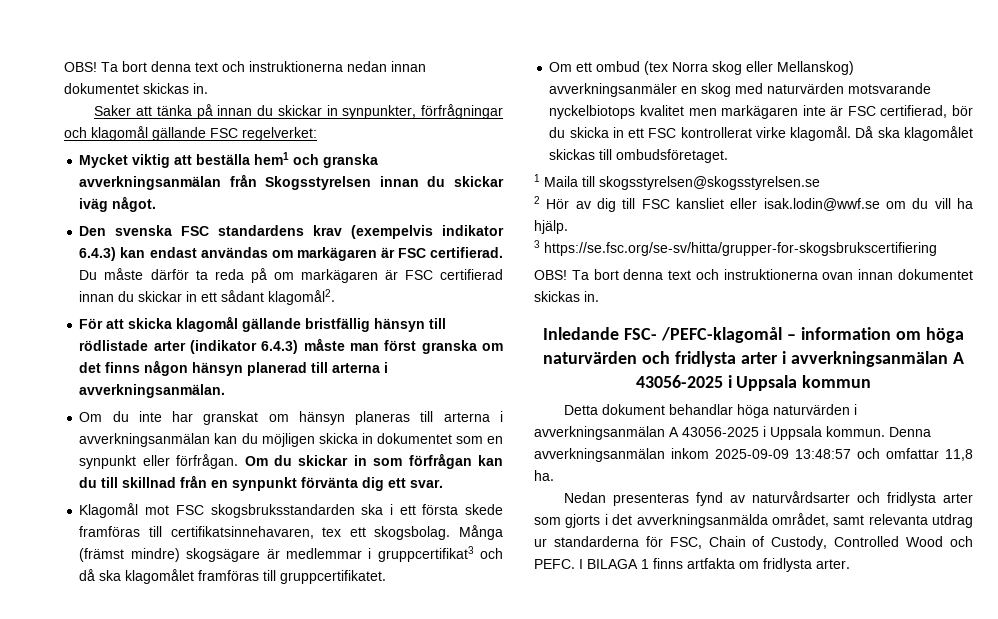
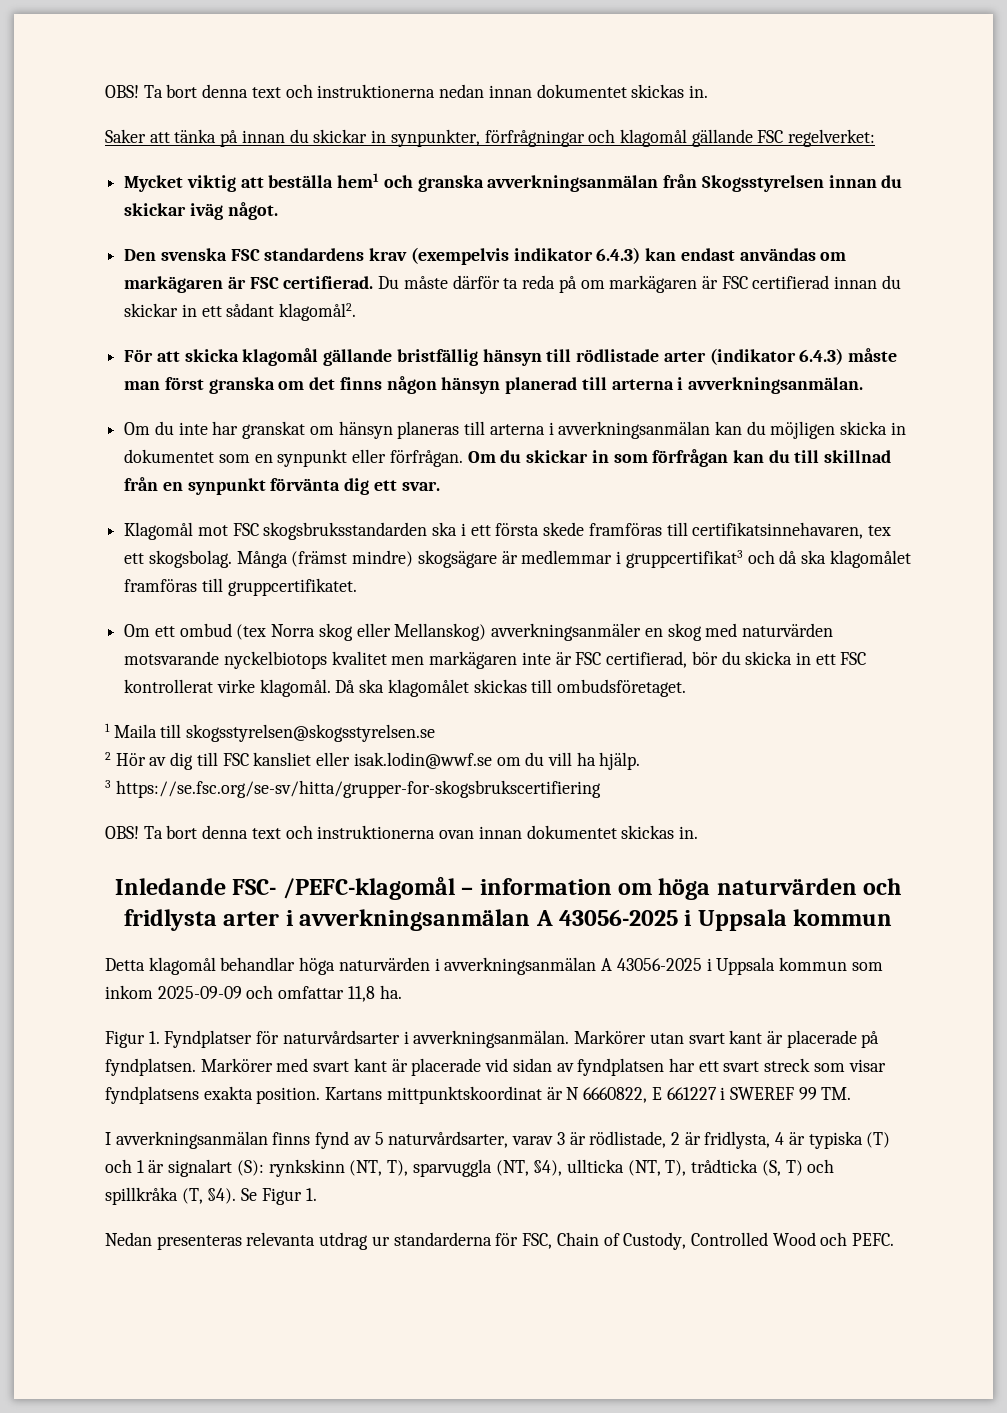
- Detta dokument behandlar höga naturvärden i avverkningsanmälan A 43056-2025 i Uppsala kommun. Denna avverkningsanmälan inkom 2025-09-09 13:48:57 och omfattar 11,8 ha.
+ Detta klagomål behandlar höga naturvärden i avverkningsanmälan A 43056-2025 i Uppsala kommun som inkom 2025-09-09 och omfattar 11,8 ha.
- Nedan presenteras fynd av naturvårdsarter och fridlysta arter som gjorts i det avverkningsanmälda området, samt relevanta utdrag ur standarderna för FSC, Chain of Custody, Controlled Wood och PEFC. I BILAGA 1 finns artfakta om fridlysta arter.
+ Figur 1. Fyndplatser för naturvårdsarter i avverkningsanmälan. Markörer utan svart kant är placerade på fyndplatsen. Markörer med svart kant är placerade vid sidan av fyndplatsen har ett svart streck som visar fyndplatsens exakta position. Kartans mittpunktskoordinat är N 6660822, E 661227 i SWEREF 99 TM.
+ I avverkningsanmälan finns fynd av 5 naturvårdsarter, varav 3 är rödlistade, 2 är fridlysta, 4 är typiska (T) och 1 är signalart (S): rynkskinn (NT, T), sparvuggla (NT, §4), ullticka (NT, T), trådticka (S, T) och spillkråka (T, §4). Se Figur 1.
+ Nedan presenteras relevanta utdrag ur standarderna för FSC, Chain of Custody, Controlled Wood och PEFC.

